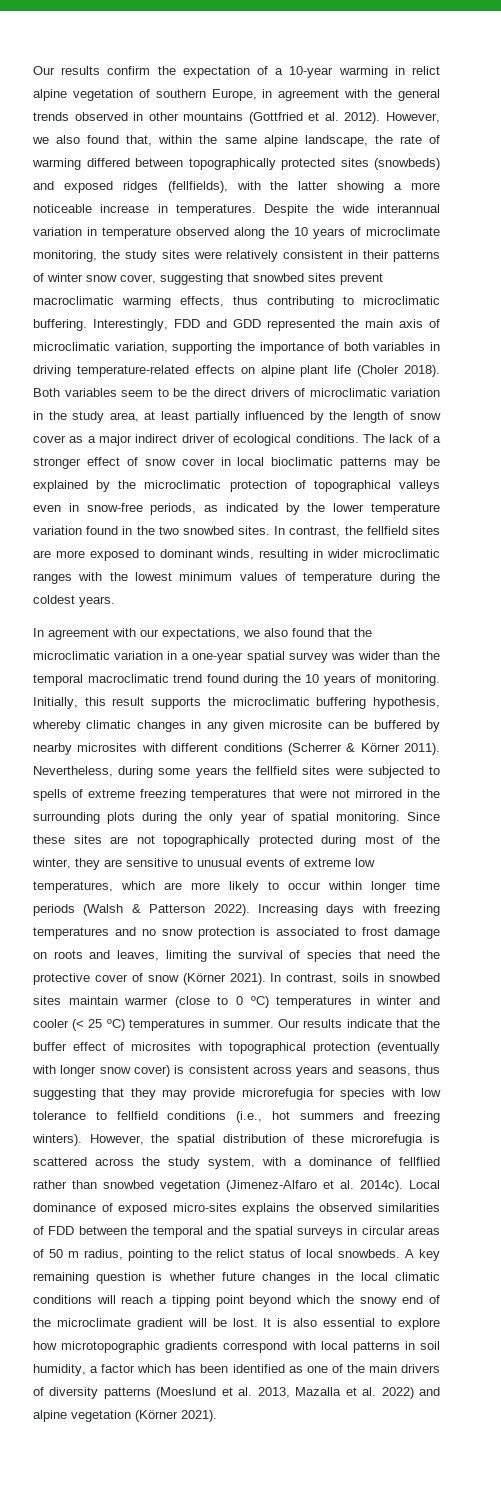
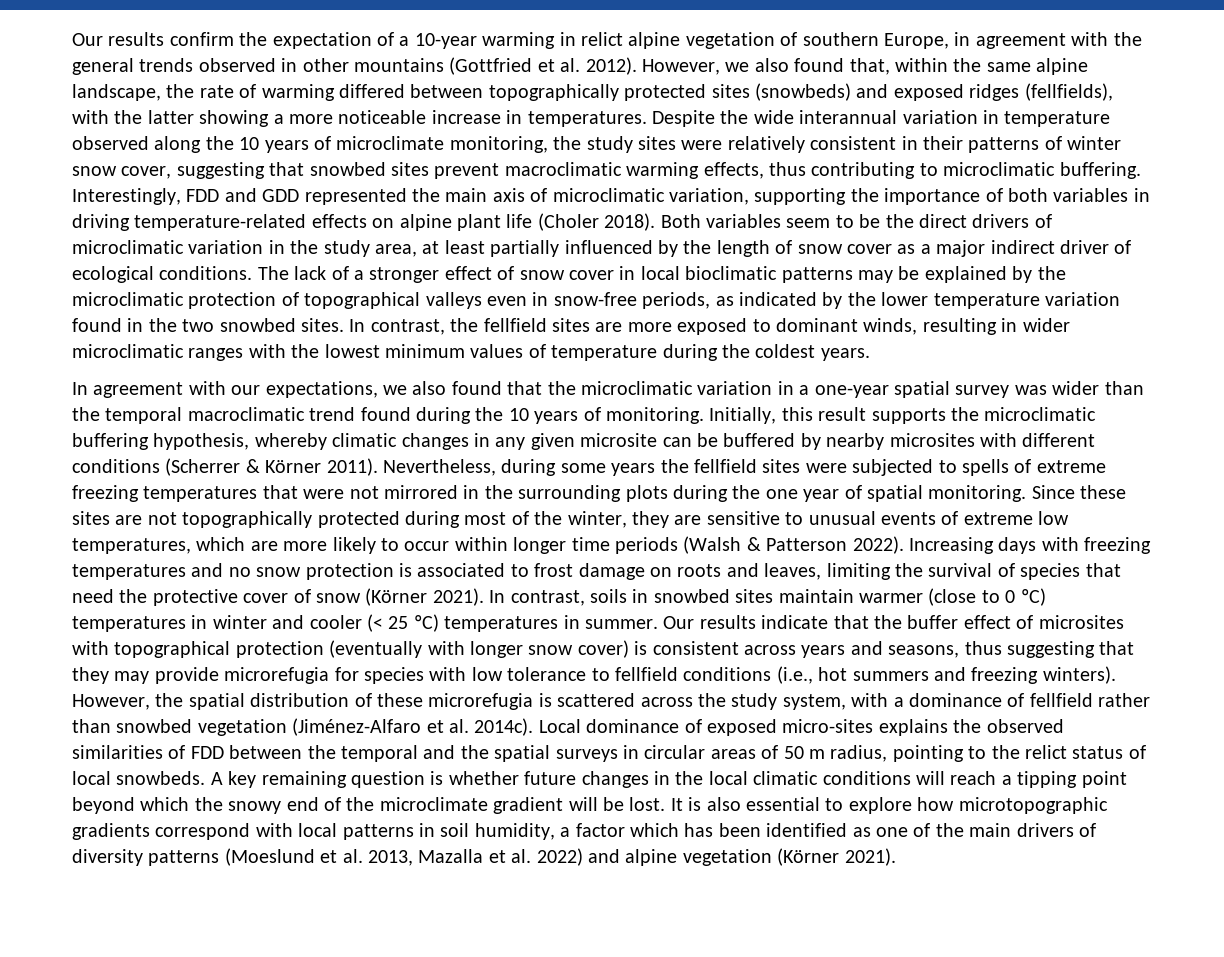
- Nevertheless, during some years the fellfield sites were subjected to spells of extreme freezing temperatures that were not mirrored in the surrounding plots during the only year of spatial monitoring.
+ Nevertheless, during some years the fellfield sites were subjected to spells of extreme freezing temperatures that were not mirrored in the surrounding plots during the one year of spatial monitoring.
- However, the spatial distribution of these microrefugia is scattered across the study system, with a dominance of fellflied rather than snowbed vegetation (Jimenez-Alfaro et al. 2014c).
+ However, the spatial distribution of these microrefugia is scattered across the study system, with a dominance of fellfield rather than snowbed vegetation (Jiménez-Alfaro et al. 2014c).

